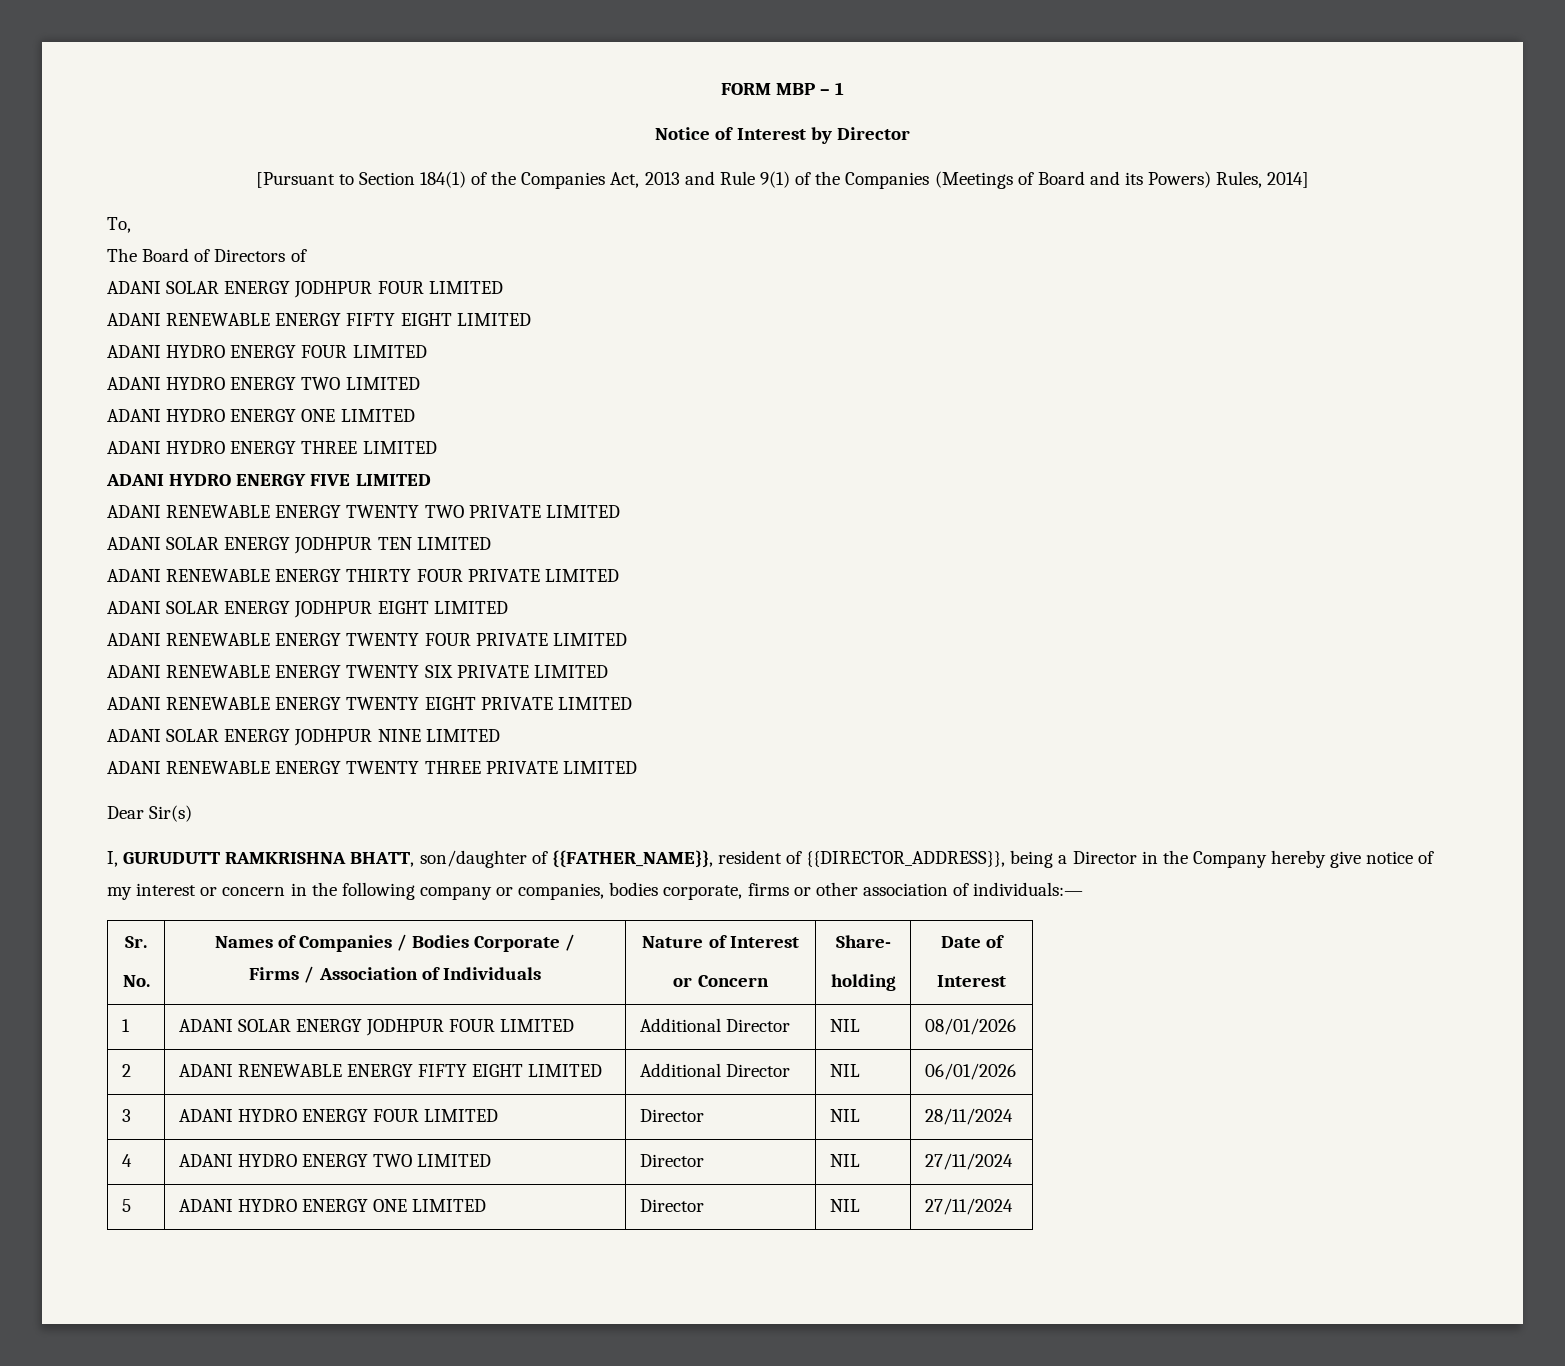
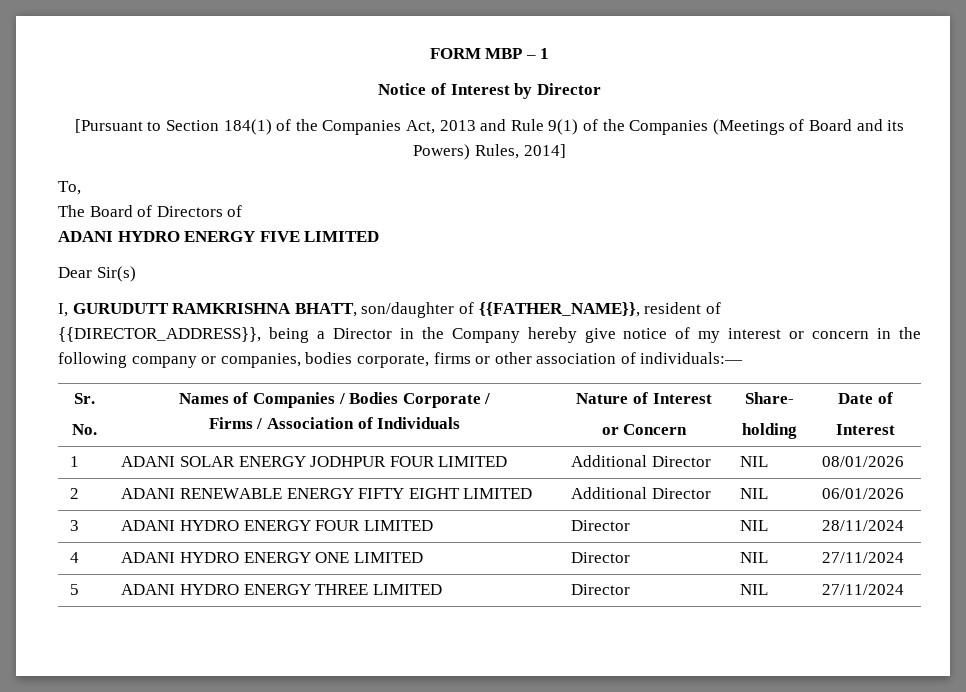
  The Board of Directors of
- ADANI SOLAR ENERGY JODHPUR FOUR LIMITED
- ADANI RENEWABLE ENERGY FIFTY EIGHT LIMITED
- ADANI HYDRO ENERGY FOUR LIMITED
- ADANI HYDRO ENERGY TWO LIMITED
- ADANI HYDRO ENERGY ONE LIMITED
- ADANI HYDRO ENERGY THREE LIMITED
- ADANI RENEWABLE ENERGY TWENTY TWO PRIVATE LIMITED
- ADANI SOLAR ENERGY JODHPUR TEN LIMITED
- ADANI RENEWABLE ENERGY THIRTY FOUR PRIVATE LIMITED
- ADANI SOLAR ENERGY JODHPUR EIGHT LIMITED
- ADANI RENEWABLE ENERGY TWENTY FOUR PRIVATE LIMITED
- ADANI RENEWABLE ENERGY TWENTY SIX PRIVATE LIMITED
- ADANI RENEWABLE ENERGY TWENTY EIGHT PRIVATE LIMITED
- ADANI SOLAR ENERGY JODHPUR NINE LIMITED
- ADANI RENEWABLE ENERGY TWENTY THREE PRIVATE LIMITED
- 4 | ADANI HYDRO ENERGY TWO LIMITED | Director | NIL | 27/11/2024
+ 4 | ADANI HYDRO ENERGY ONE LIMITED | Director | NIL | 27/11/2024
- 5 | ADANI HYDRO ENERGY ONE LIMITED | Director | NIL | 27/11/2024
+ 5 | ADANI HYDRO ENERGY THREE LIMITED | Director | NIL | 27/11/2024

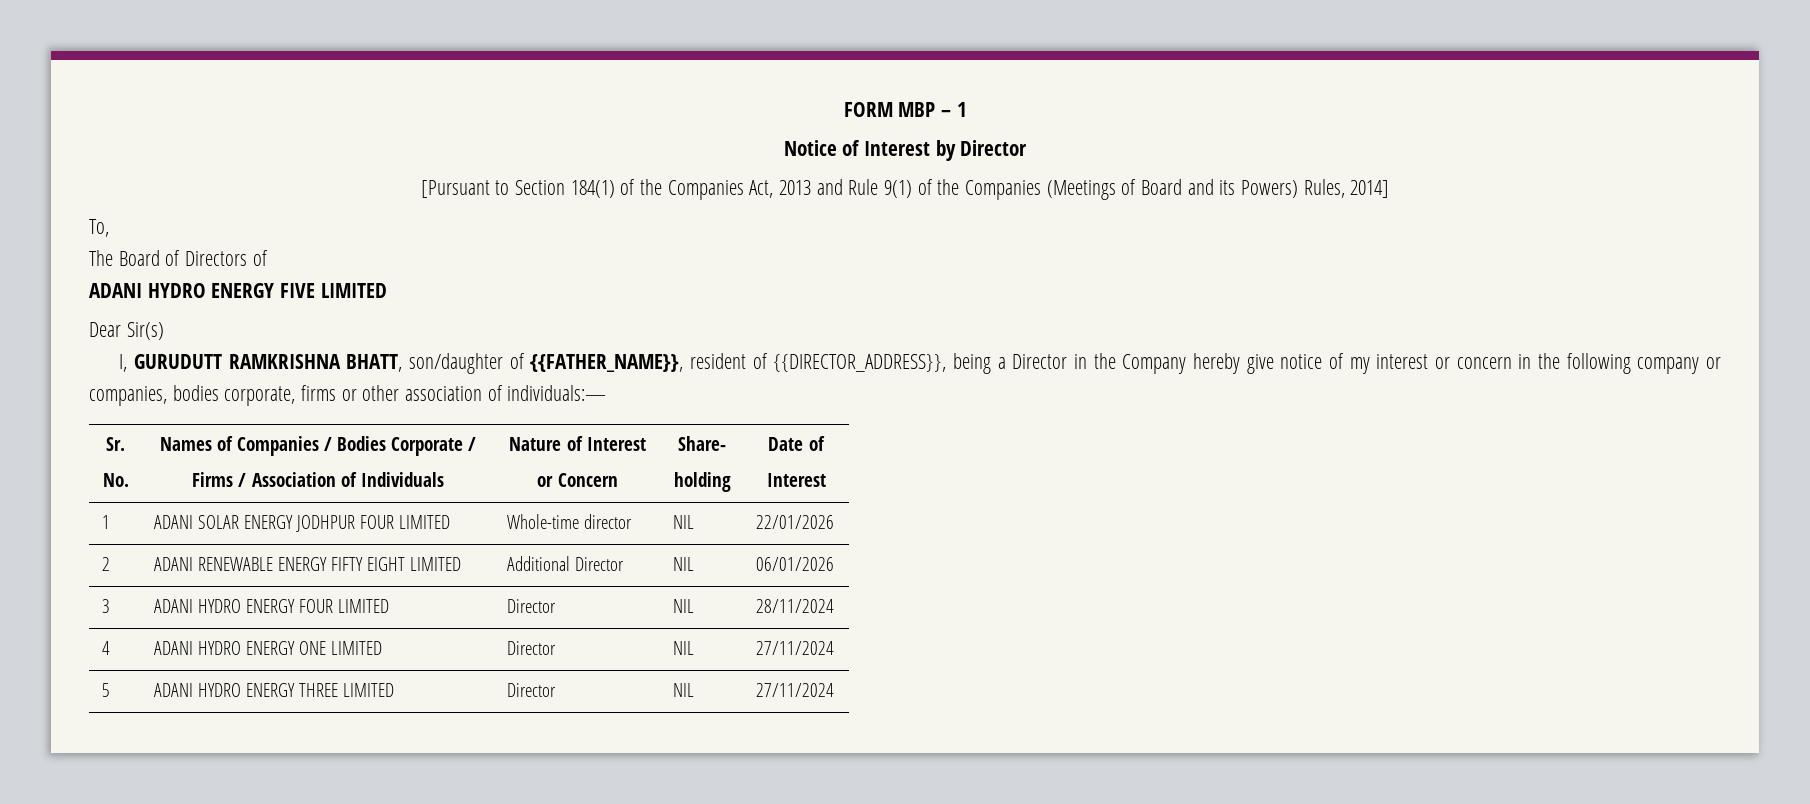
- 1 | ADANI SOLAR ENERGY JODHPUR FOUR LIMITED | Additional Director | NIL | 08/01/2026
+ 1 | ADANI SOLAR ENERGY JODHPUR FOUR LIMITED | Whole-time director | NIL | 22/01/2026

